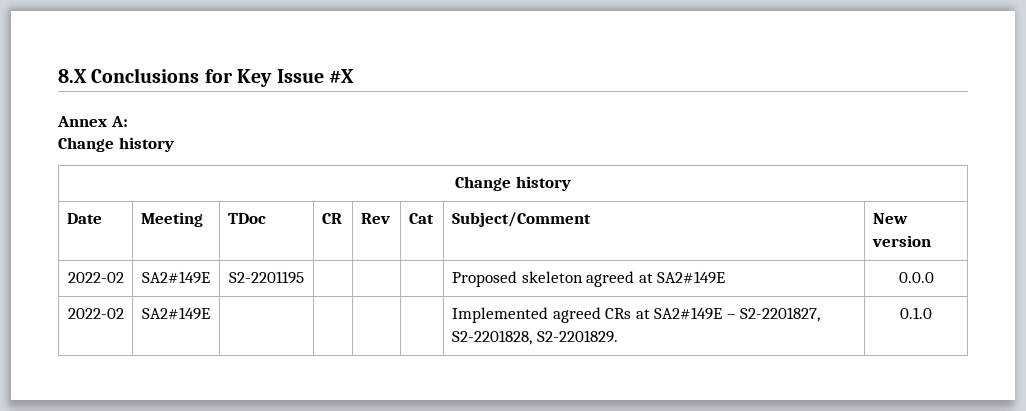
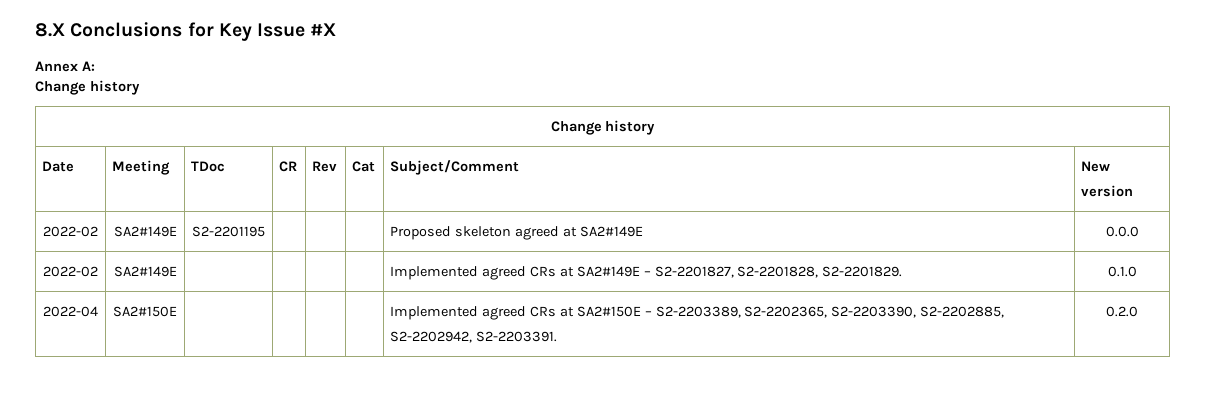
+ 2022-04 | SA2#150E | | | | | Implemented agreed CRs at SA2#150E – S2-2203389, S2-2202365, S2-2203390, S2-2202885, S2-2202942, S2-2203391. | 0.2.0

